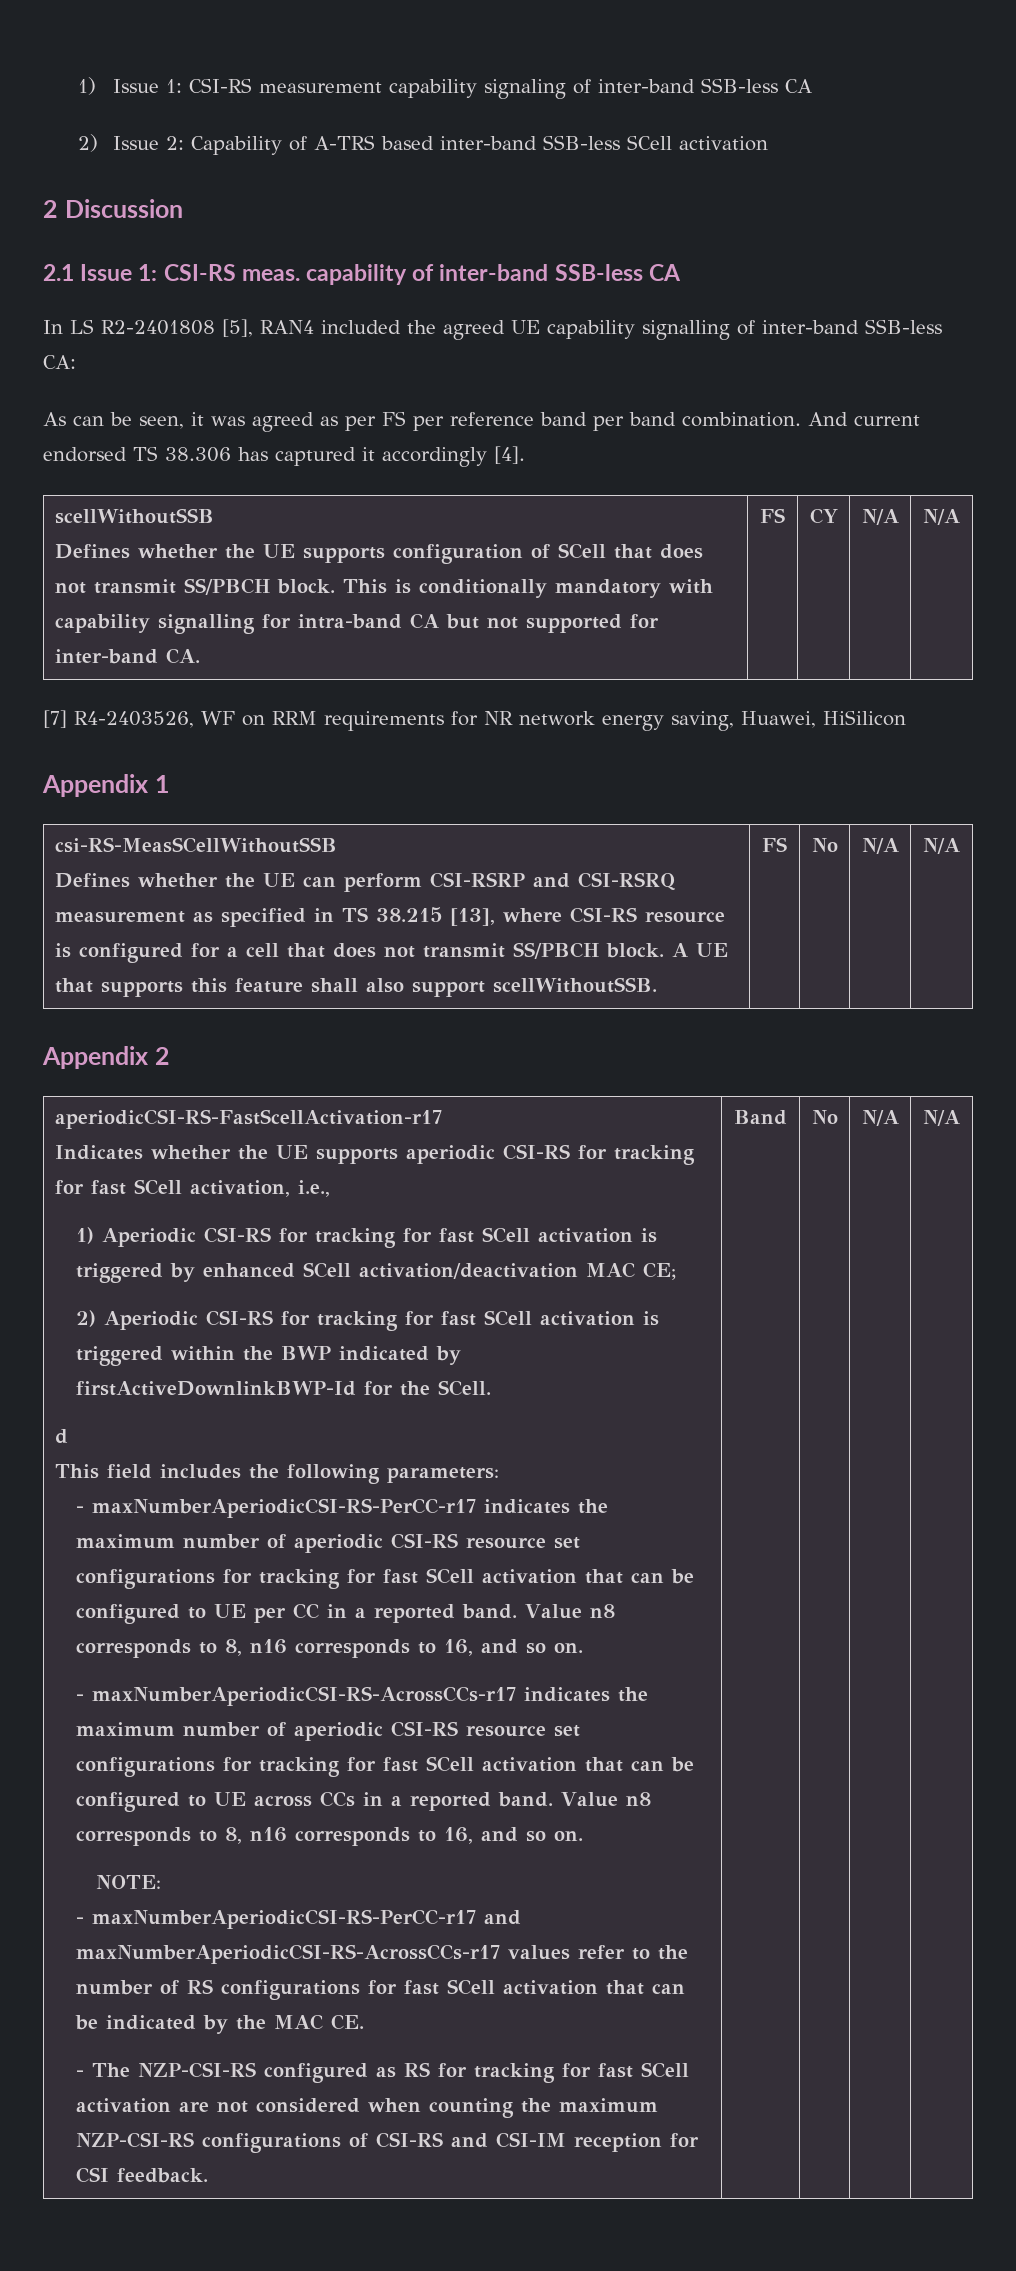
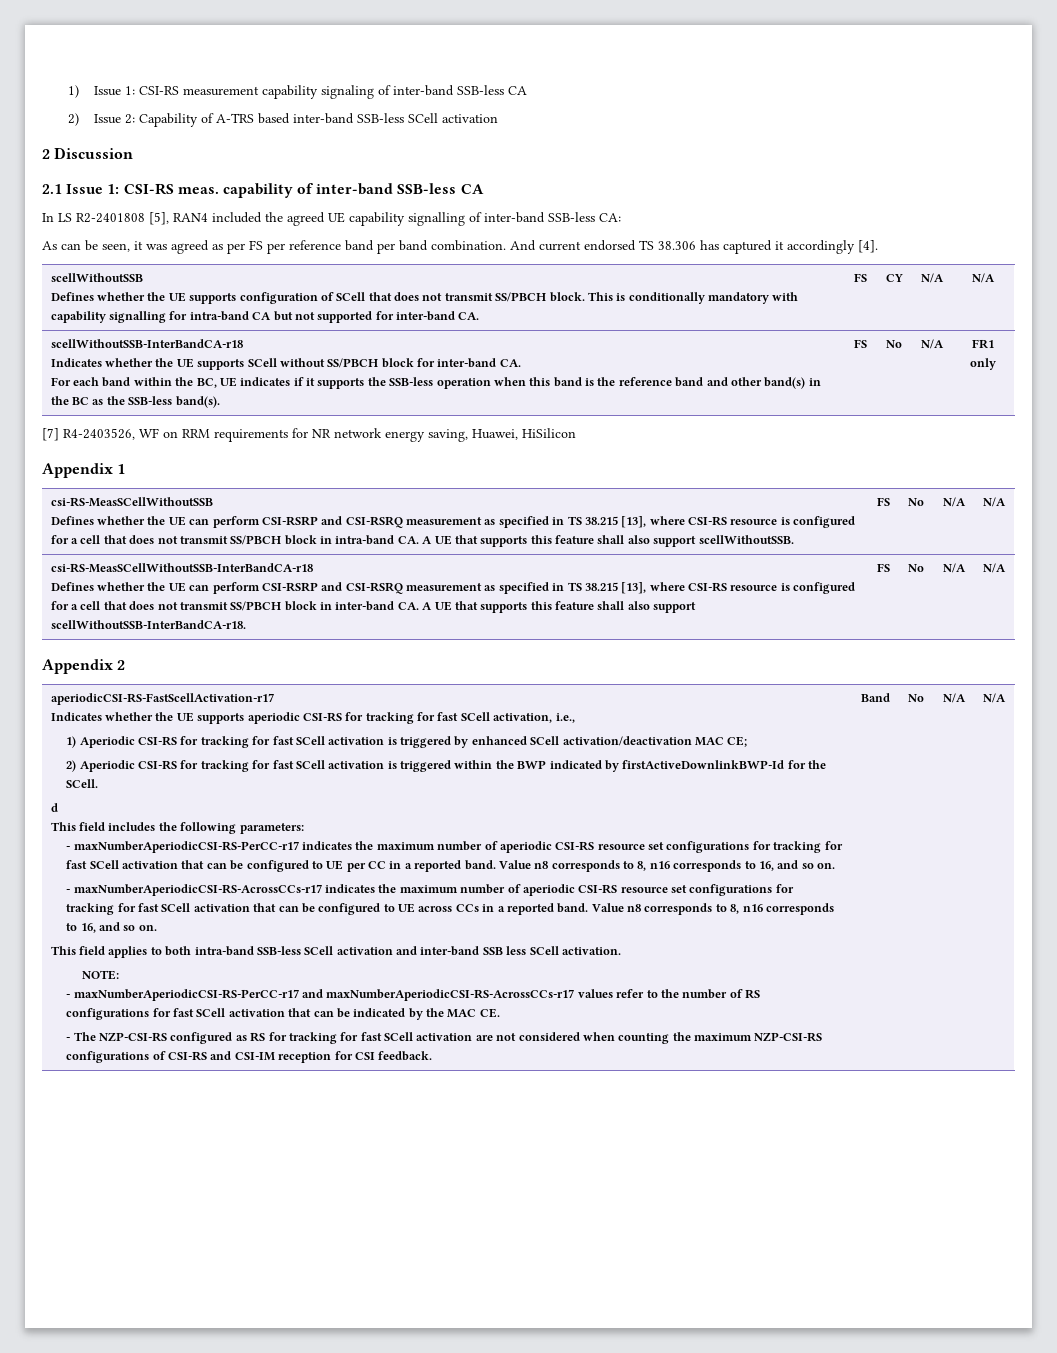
+ scellWithoutSSB-InterBandCA-r18
+ Indicates whether the UE supports SCell without SS/PBCH block for inter-band CA.
+ For each band within the BC, UE indicates if it supports the SSB-less operation when this band is the reference band and other band(s) in the BC as the SSB-less band(s). | FS | No | N/A | FR1 only
- Defines whether the UE can perform CSI-RSRP and CSI-RSRQ measurement as specified in TS 38.215 [13], where CSI-RS resource is configured for a cell that does not transmit SS/PBCH block. A UE that supports this feature shall also support scellWithoutSSB.
+ Defines whether the UE can perform CSI-RSRP and CSI-RSRQ measurement as specified in TS 38.215 [13], where CSI-RS resource is configured for a cell that does not transmit SS/PBCH block in intra-band CA. A UE that supports this feature shall also support scellWithoutSSB.
+ csi-RS-MeasSCellWithoutSSB-InterBandCA-r18
+ Defines whether the UE can perform CSI-RSRP and CSI-RSRQ measurement as specified in TS 38.215 [13], where CSI-RS resource is configured for a cell that does not transmit SS/PBCH block in inter-band CA. A UE that supports this feature shall also support scellWithoutSSB-InterBandCA-r18. | FS | No | N/A | N/A
+ This field applies to both intra-band SSB-less SCell activation and inter-band SSB less SCell activation.

